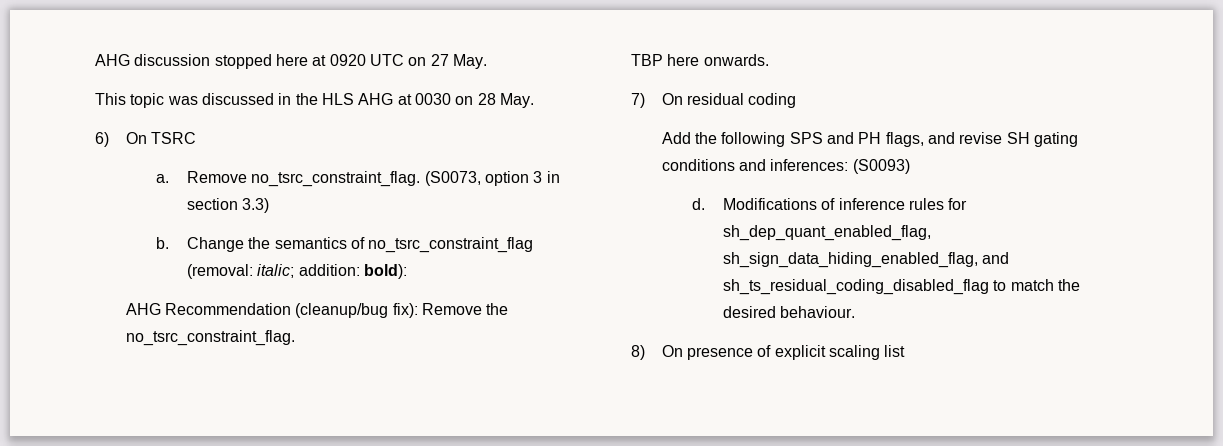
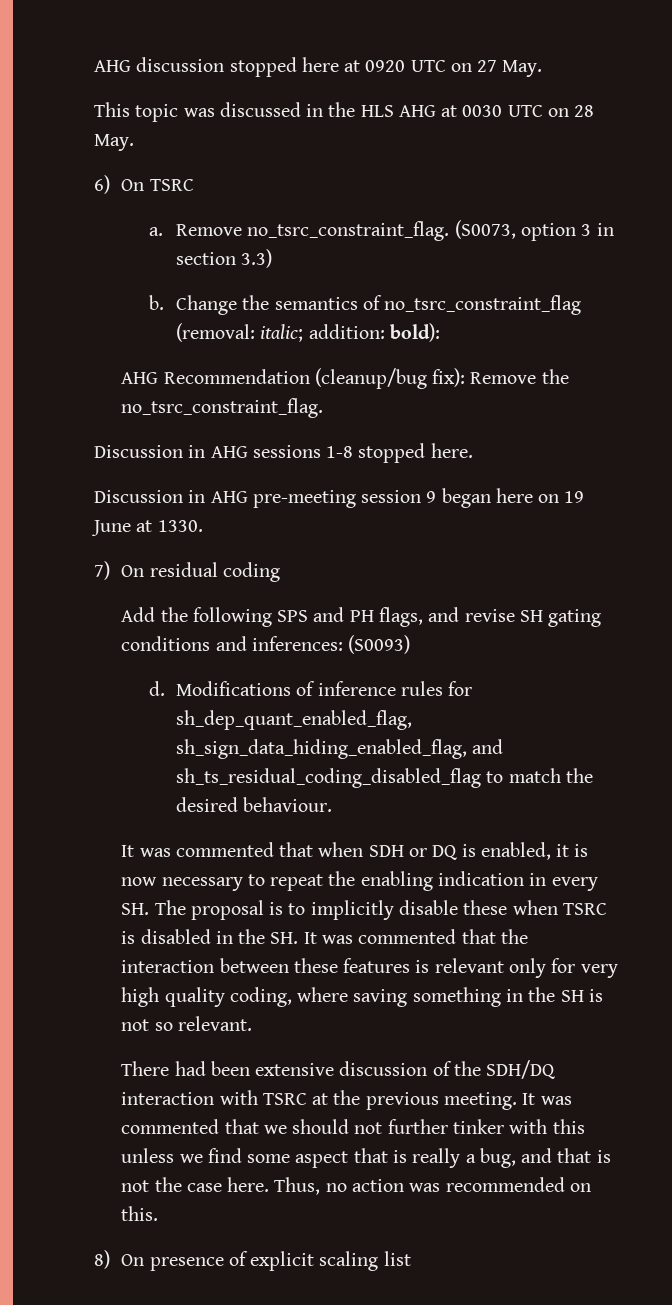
- This topic was discussed in the HLS AHG at 0030 on 28 May.
+ This topic was discussed in the HLS AHG at 0030 UTC on 28 May.
- TBP here onwards.
+ Discussion in AHG sessions 1-8 stopped here.
+ Discussion in AHG pre-meeting session 9 began here on 19 June at 1330.
+ It was commented that when SDH or DQ is enabled, it is now necessary to repeat the enabling indication in every SH. The proposal is to implicitly disable these when TSRC is disabled in the SH. It was commented that the interaction between these features is relevant only for very high quality coding, where saving something in the SH is not so relevant.
+ There had been extensive discussion of the SDH/DQ interaction with TSRC at the previous meeting. It was commented that we should not further tinker with this unless we find some aspect that is really a bug, and that is not the case here. Thus, no action was recommended on this.

